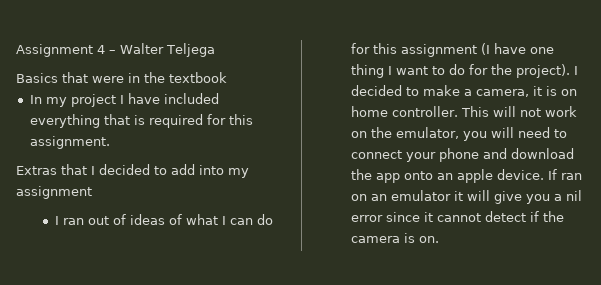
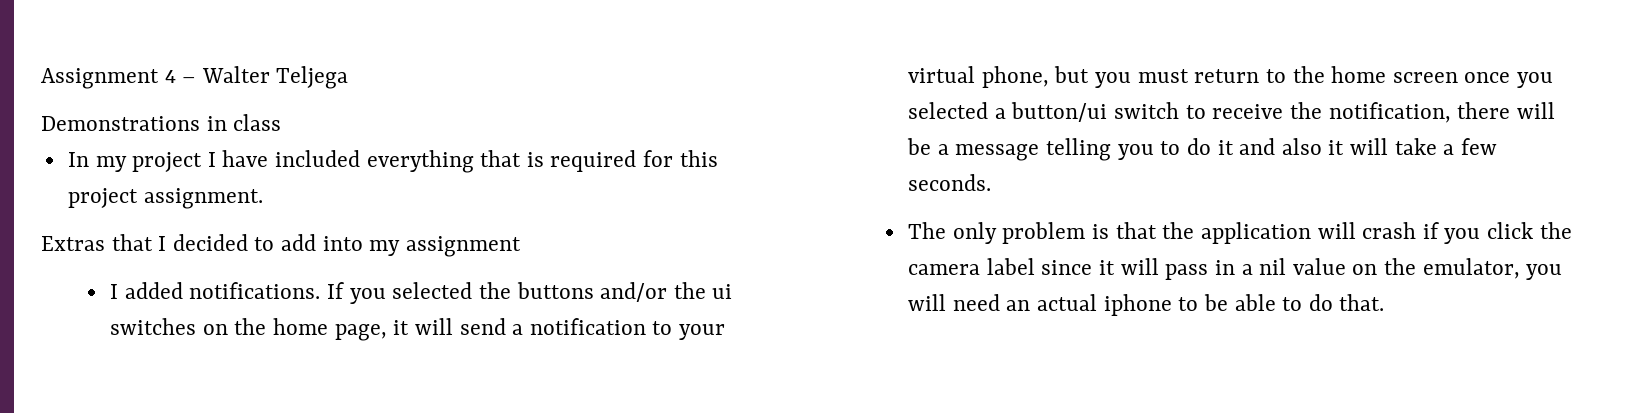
- Basics that were in the textbook
+ Demonstrations in class
- In my project I have included everything that is required for this assignment.
+ In my project I have included everything that is required for this project assignment.
- I ran out of ideas of what I can do for this assignment (I have one thing I want to do for the project). I decided to make a camera, it is on home controller. This will not work on the emulator, you will need to connect your phone and download the app onto an apple device. If ran on an emulator it will give you a nil error since it cannot detect if the camera is on.
+ I added notifications. If you selected the buttons and/or the ui switches on the home page, it will send a notification to your virtual phone, but you must return to the home screen once you selected a button/ui switch to receive the notification, there will be a message telling you to do it and also it will take a few seconds.
+ The only problem is that the application will crash if you click the camera label since it will pass in a nil value on the emulator, you will need an actual iphone to be able to do that.

